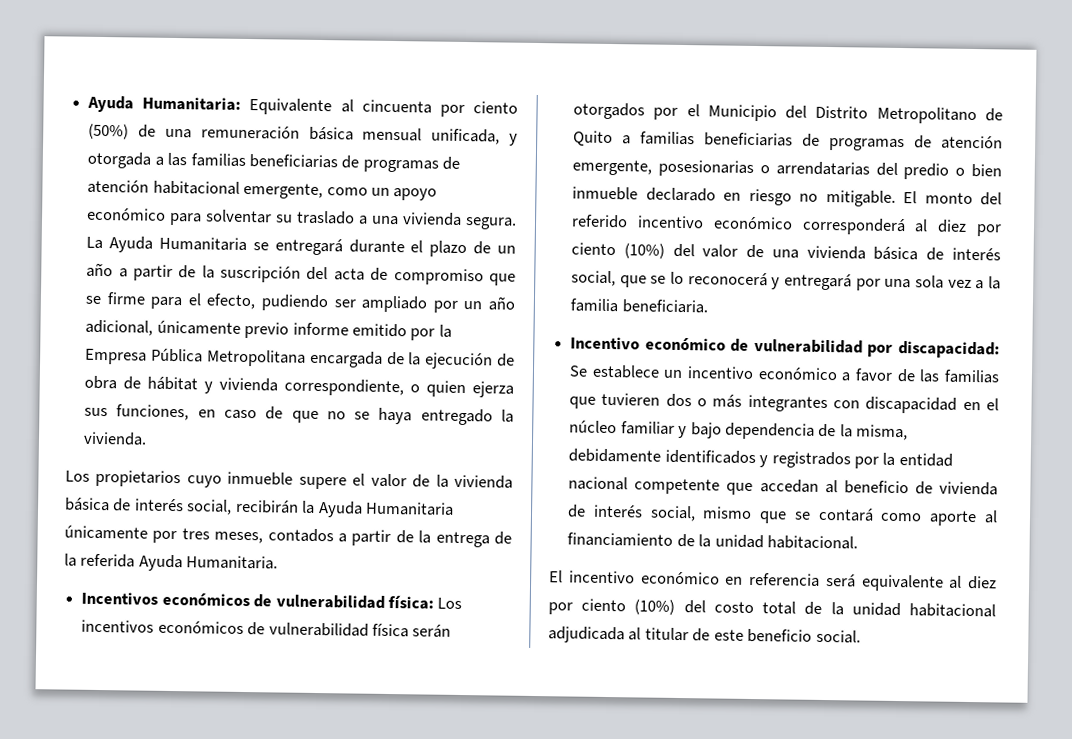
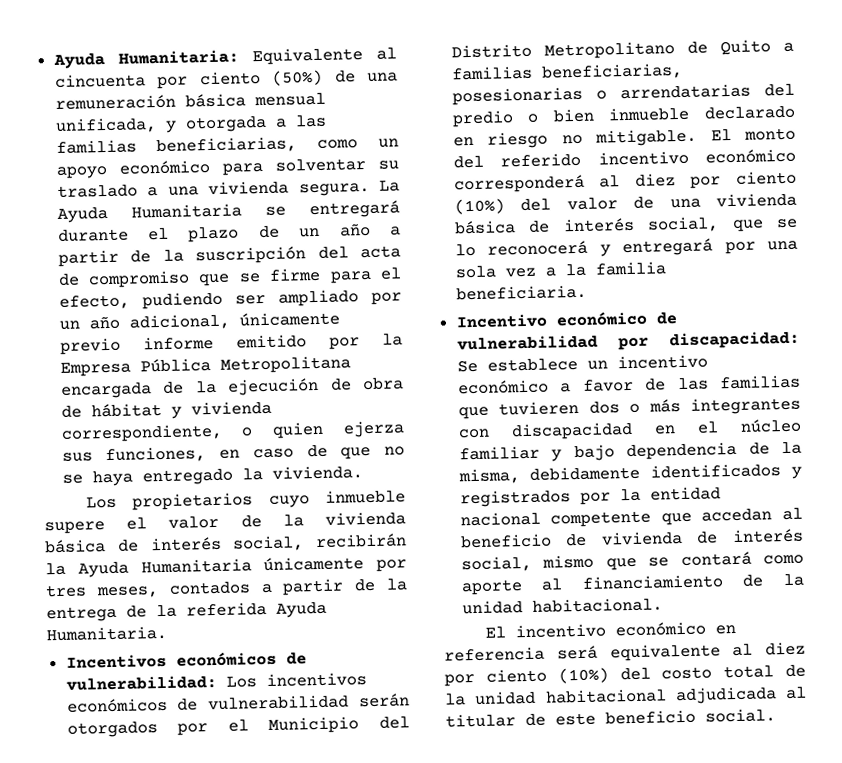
- Ayuda Humanitaria: Equivalente al cincuenta por ciento (50%) de una remuneración básica mensual unificada, y otorgada a las familias beneficiarias de programas de atención habitacional emergente, como un apoyo económico para solventar su traslado a una vivienda segura.
+ Ayuda Humanitaria: Equivalente al cincuenta por ciento (50%) de una remuneración básica mensual unificada, y otorgada a las familias beneficiarias, como un apoyo económico para solventar su traslado a una vivienda segura.
- Incentivos económicos de vulnerabilidad física: Los incentivos económicos de vulnerabilidad física serán otorgados por el Municipio del Distrito Metropolitano de Quito a familias beneficiarias de programas de atención emergente, posesionarias o arrendatarias del predio o bien inmueble declarado en riesgo no mitigable.
+ Incentivos económicos de vulnerabilidad: Los incentivos económicos de vulnerabilidad serán otorgados por el Municipio del Distrito Metropolitano de Quito a familias beneficiarias, posesionarias o arrendatarias del predio o bien inmueble declarado en riesgo no mitigable.

